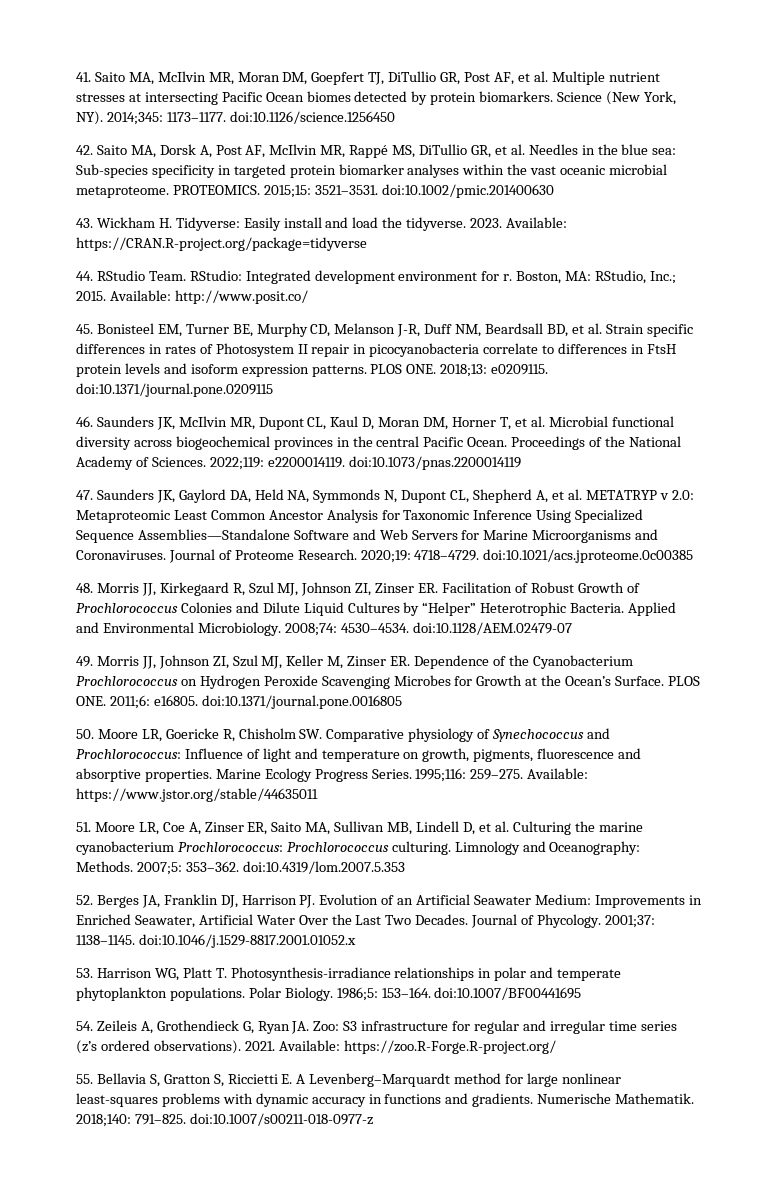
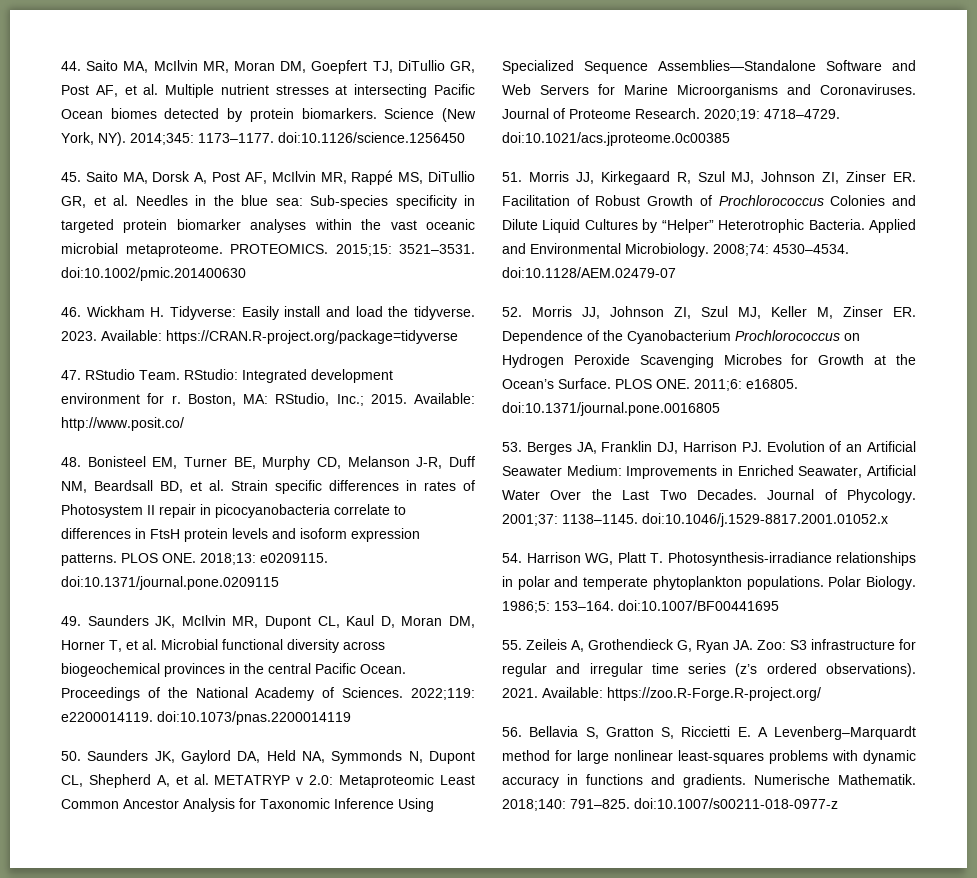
- 41. Saito MA, McIlvin MR, Moran DM, Goepfert TJ, DiTullio GR, Post AF, et al. Multiple nutrient stresses at intersecting Pacific Ocean biomes detected by protein biomarkers.
+ 44. Saito MA, McIlvin MR, Moran DM, Goepfert TJ, DiTullio GR, Post AF, et al. Multiple nutrient stresses at intersecting Pacific Ocean biomes detected by protein biomarkers.
- 42. Saito MA, Dorsk A, Post AF, McIlvin MR, Rappé MS, DiTullio GR, et al. Needles in the blue sea: Sub-species specificity in targeted protein biomarker analyses within the vast oceanic microbial metaproteome.
+ 45. Saito MA, Dorsk A, Post AF, McIlvin MR, Rappé MS, DiTullio GR, et al. Needles in the blue sea: Sub-species specificity in targeted protein biomarker analyses within the vast oceanic microbial metaproteome.
- 43. Wickham H. Tidyverse: Easily install and load the tidyverse.
+ 46. Wickham H. Tidyverse: Easily install and load the tidyverse.
- 44. RStudio Team.
+ 47. RStudio Team.
- 45. Bonisteel EM, Turner BE, Murphy CD, Melanson J-R, Duff NM, Beardsall BD, et al. Strain specific differences in rates of Photosystem II repair in picocyanobacteria correlate to differences in FtsH protein levels and isoform expression patterns.
+ 48. Bonisteel EM, Turner BE, Murphy CD, Melanson J-R, Duff NM, Beardsall BD, et al. Strain specific differences in rates of Photosystem II repair in picocyanobacteria correlate to differences in FtsH protein levels and isoform expression patterns.
- 46. Saunders JK, McIlvin MR, Dupont CL, Kaul D, Moran DM, Horner T, et al. Microbial functional diversity across biogeochemical provinces in the central Pacific Ocean.
+ 49. Saunders JK, McIlvin MR, Dupont CL, Kaul D, Moran DM, Horner T, et al. Microbial functional diversity across biogeochemical provinces in the central Pacific Ocean.
- 47. Saunders JK, Gaylord DA, Held NA, Symmonds N, Dupont CL, Shepherd A, et al. METATRYP v 2.0: Metaproteomic Least Common Ancestor Analysis for Taxonomic Inference Using Specialized Sequence Assemblies—Standalone Software and Web Servers for Marine Microorganisms and Coronaviruses.
+ 50. Saunders JK, Gaylord DA, Held NA, Symmonds N, Dupont CL, Shepherd A, et al. METATRYP v 2.0: Metaproteomic Least Common Ancestor Analysis for Taxonomic Inference Using Specialized Sequence Assemblies—Standalone Software and Web Servers for Marine Microorganisms and Coronaviruses.
- 48. Morris JJ, Kirkegaard R, Szul MJ, Johnson ZI, Zinser ER. Facilitation of Robust Growth of Prochlorococcus Colonies and Dilute Liquid Cultures by “Helper” Heterotrophic Bacteria.
+ 51. Morris JJ, Kirkegaard R, Szul MJ, Johnson ZI, Zinser ER. Facilitation of Robust Growth of Prochlorococcus Colonies and Dilute Liquid Cultures by “Helper” Heterotrophic Bacteria.
- 49. Morris JJ, Johnson ZI, Szul MJ, Keller M, Zinser ER. Dependence of the Cyanobacterium Prochlorococcus on Hydrogen Peroxide Scavenging Microbes for Growth at the Ocean’s Surface.
+ 52. Morris JJ, Johnson ZI, Szul MJ, Keller M, Zinser ER. Dependence of the Cyanobacterium Prochlorococcus on Hydrogen Peroxide Scavenging Microbes for Growth at the Ocean’s Surface.
- 50. Moore LR, Goericke R, Chisholm SW. Comparative physiology of Synechococcus and Prochlorococcus: Influence of light and temperature on growth, pigments, fluorescence and absorptive properties. Marine Ecology Progress Series. 1995;116: 259–275. Available: https://www.jstor.org/stable/44635011
- 51. Moore LR, Coe A, Zinser ER, Saito MA, Sullivan MB, Lindell D, et al. Culturing the marine cyanobacterium Prochlorococcus: Prochlorococcus culturing. Limnology and Oceanography: Methods. 2007;5: 353–362. doi:10.4319/lom.2007.5.353
- 52. Berges JA, Franklin DJ, Harrison PJ. Evolution of an Artificial Seawater Medium: Improvements in Enriched Seawater, Artificial Water Over the Last Two Decades.
+ 53. Berges JA, Franklin DJ, Harrison PJ. Evolution of an Artificial Seawater Medium: Improvements in Enriched Seawater, Artificial Water Over the Last Two Decades.
- 53. Harrison WG, Platt T. Photosynthesis-irradiance relationships in polar and temperate phytoplankton populations.
+ 54. Harrison WG, Platt T. Photosynthesis-irradiance relationships in polar and temperate phytoplankton populations.
- 54. Zeileis A, Grothendieck G, Ryan JA. Zoo: S3 infrastructure for regular and irregular time series (z’s ordered observations).
+ 55. Zeileis A, Grothendieck G, Ryan JA. Zoo: S3 infrastructure for regular and irregular time series (z’s ordered observations).
- 55. Bellavia S, Gratton S, Riccietti E. A Levenberg–Marquardt method for large nonlinear least-squares problems with dynamic accuracy in functions and gradients.
+ 56. Bellavia S, Gratton S, Riccietti E. A Levenberg–Marquardt method for large nonlinear least-squares problems with dynamic accuracy in functions and gradients.

